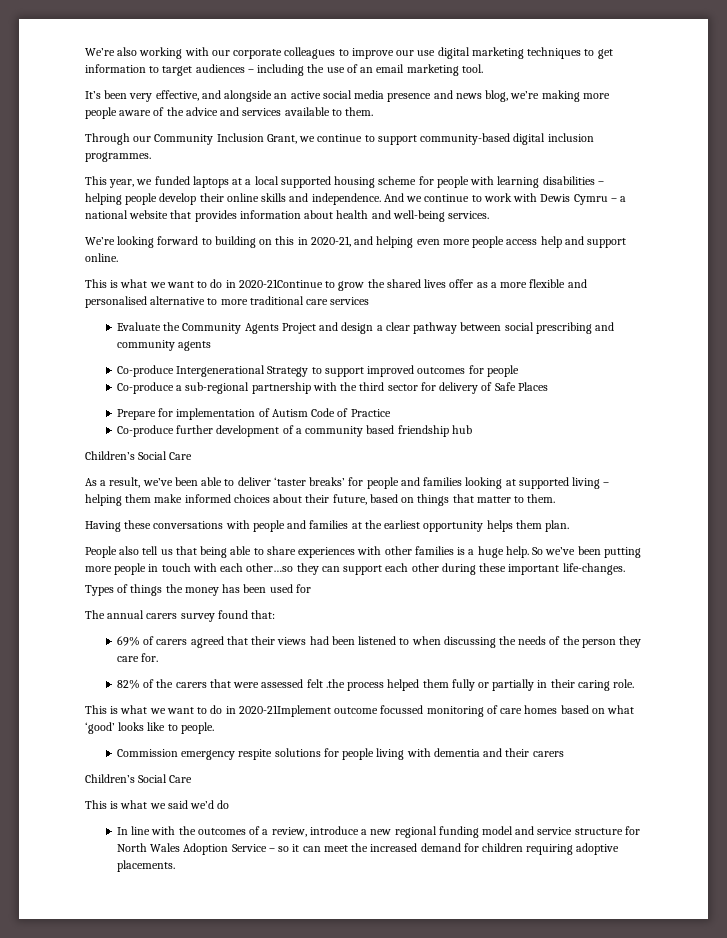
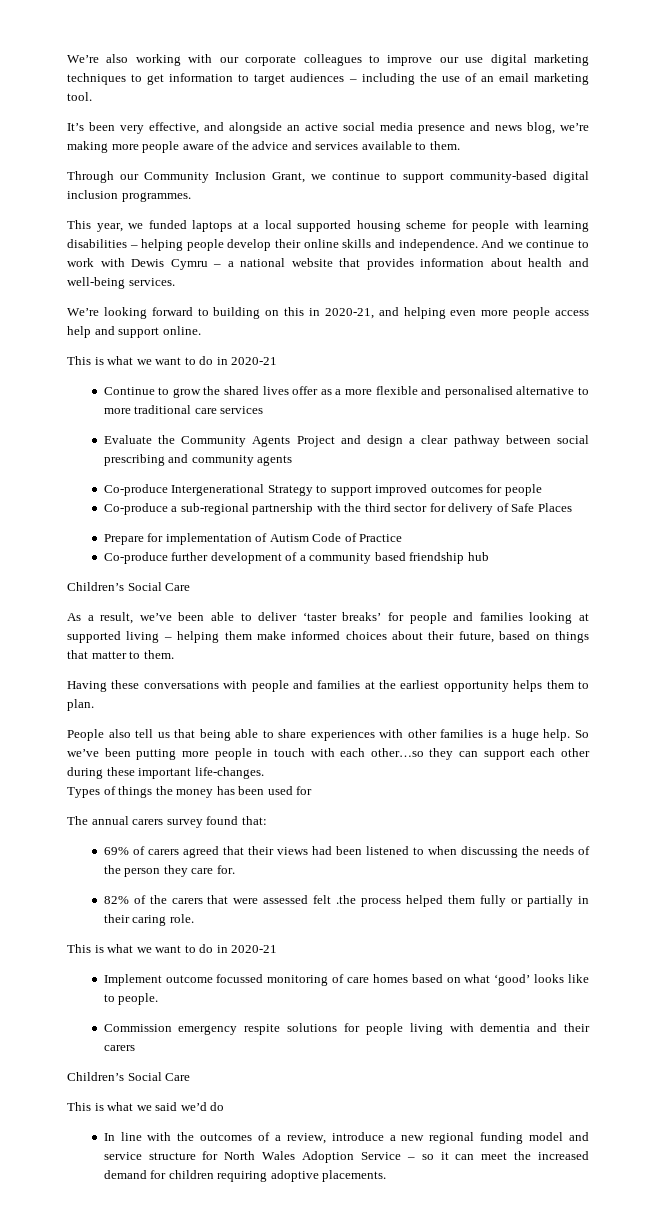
  We’re looking forward to building on this in 2020-21, and helping even more people access help and support online.
- This is what we want to do in 2020-21Continue to grow the shared lives offer as a more flexible and personalised alternative to more traditional care services
+ This is what we want to do in 2020-21
+ Continue to grow the shared lives offer as a more flexible and personalised alternative to more traditional care services
- Having these conversations with people and families at the earliest opportunity helps them plan.
+ Having these conversations with people and families at the earliest opportunity helps them to plan.
  82% of the carers that were assessed felt .the process helped them fully or partially in their caring role.
- This is what we want to do in 2020-21Implement outcome focussed monitoring of care homes based on what ‘good’ looks like to people.
+ This is what we want to do in 2020-21
+ Implement outcome focussed monitoring of care homes based on what ‘good’ looks like to people.

